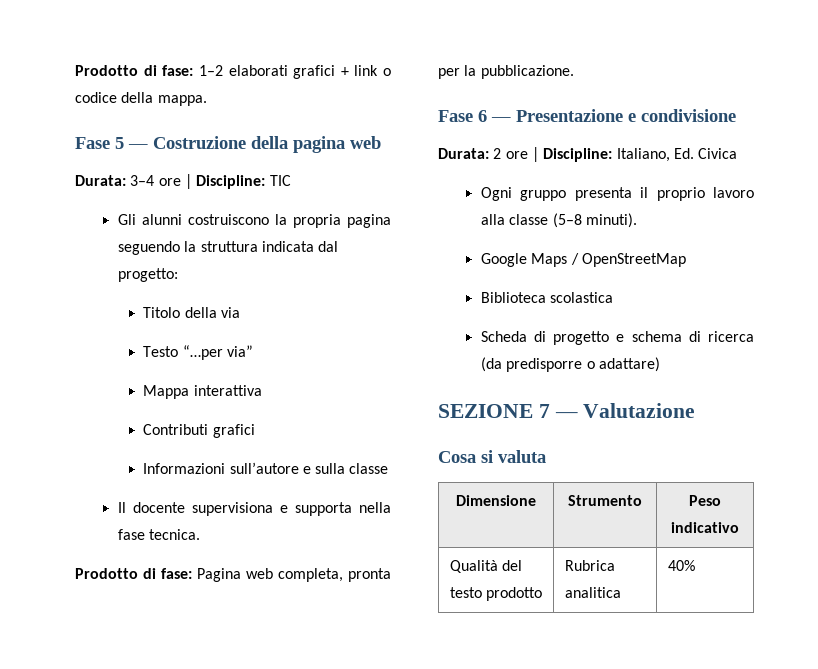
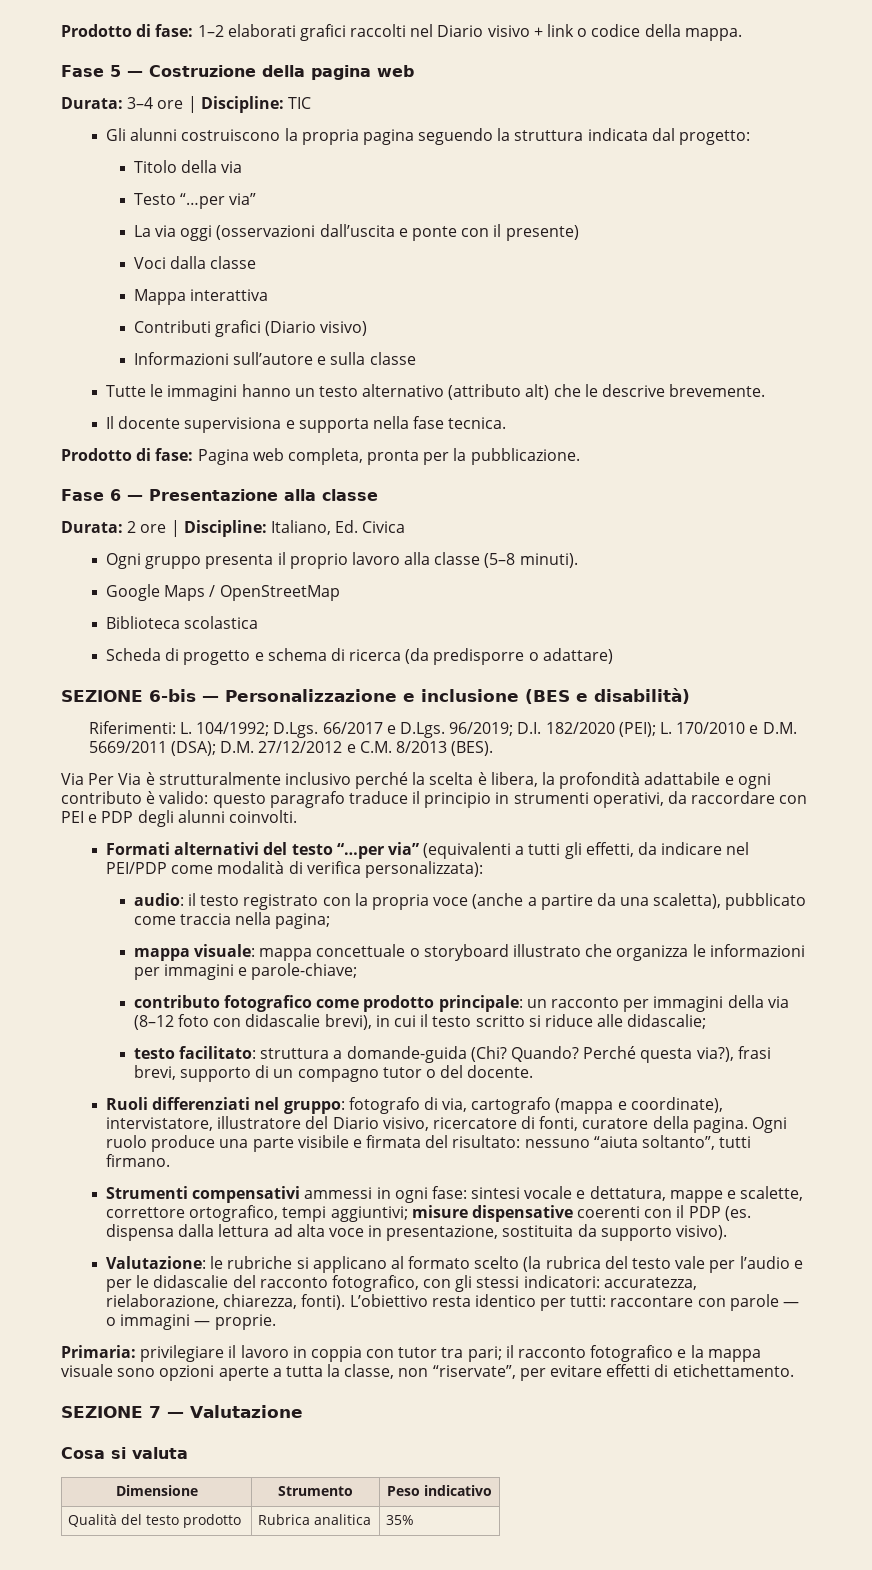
- Prodotto di fase: 1–2 elaborati grafici + link o codice della mappa.
+ Prodotto di fase: 1–2 elaborati grafici raccolti nel Diario visivo + link o codice della mappa.
+ La via oggi (osservazioni dall’uscita e ponte con il presente)
+ Voci dalla classe
- Contributi grafici
+ Contributi grafici (Diario visivo)
+ Tutte le immagini hanno un testo alternativo (attributo alt) che le descrive brevemente.
- Fase 6 — Presentazione e condivisione
+ Fase 6 — Presentazione alla classe
+ SEZIONE 6-bis — Personalizzazione e inclusione (BES e disabilità)
+ Riferimenti: L. 104/1992; D.Lgs. 66/2017 e D.Lgs. 96/2019; D.I. 182/2020 (PEI); L. 170/2010 e D.M. 5669/2011 (DSA); D.M. 27/12/2012 e C.M. 8/2013 (BES).
+ Via Per Via è strutturalmente inclusivo perché la scelta è libera, la profondità adattabile e ogni contributo è valido: questo paragrafo traduce il principio in strumenti operativi, da raccordare con PEI e PDP degli alunni coinvolti.
+ Formati alternativi del testo “…per via” (equivalenti a tutti gli effetti, da indicare nel PEI/PDP come modalità di verifica personalizzata):
+ audio: il testo registrato con la propria voce (anche a partire da una scaletta), pubblicato come traccia nella pagina;
+ mappa visuale: mappa concettuale o storyboard illustrato che organizza le informazioni per immagini e parole-chiave;
+ contributo fotografico come prodotto principale: un racconto per immagini della via (8–12 foto con didascalie brevi), in cui il testo scritto si riduce alle didascalie;
+ testo facilitato: struttura a domande-guida (Chi? Quando? Perché questa via?), frasi brevi, supporto di un compagno tutor o del docente.
+ Ruoli differenziati nel gruppo: fotografo di via, cartografo (mappa e coordinate), intervistatore, illustratore del Diario visivo, ricercatore di fonti, curatore della pagina. Ogni ruolo produce una parte visibile e firmata del risultato: nessuno “aiuta soltanto”, tutti firmano.
+ Strumenti compensativi ammessi in ogni fase: sintesi vocale e dettatura, mappe e scalette, correttore ortografico, tempi aggiuntivi; misure dispensative coerenti con il PDP (es. dispensa dalla lettura ad alta voce in presentazione, sostituita da supporto visivo).
+ Valutazione: le rubriche si applicano al formato scelto (la rubrica del testo vale per l’audio e per le didascalie del racconto fotografico, con gli stessi indicatori: accuratezza, rielaborazione, chiarezza, fonti). L’obiettivo resta identico per tutti: raccontare con parole — o immagini — proprie.
+ Primaria: privilegiare il lavoro in coppia con tutor tra pari; il racconto fotografico e la mappa visuale sono opzioni aperte a tutta la classe, non “riservate”, per evitare effetti di etichettamento.
- Qualità del testo prodotto | Rubrica analitica | 40%
+ Qualità del testo prodotto | Rubrica analitica | 35%

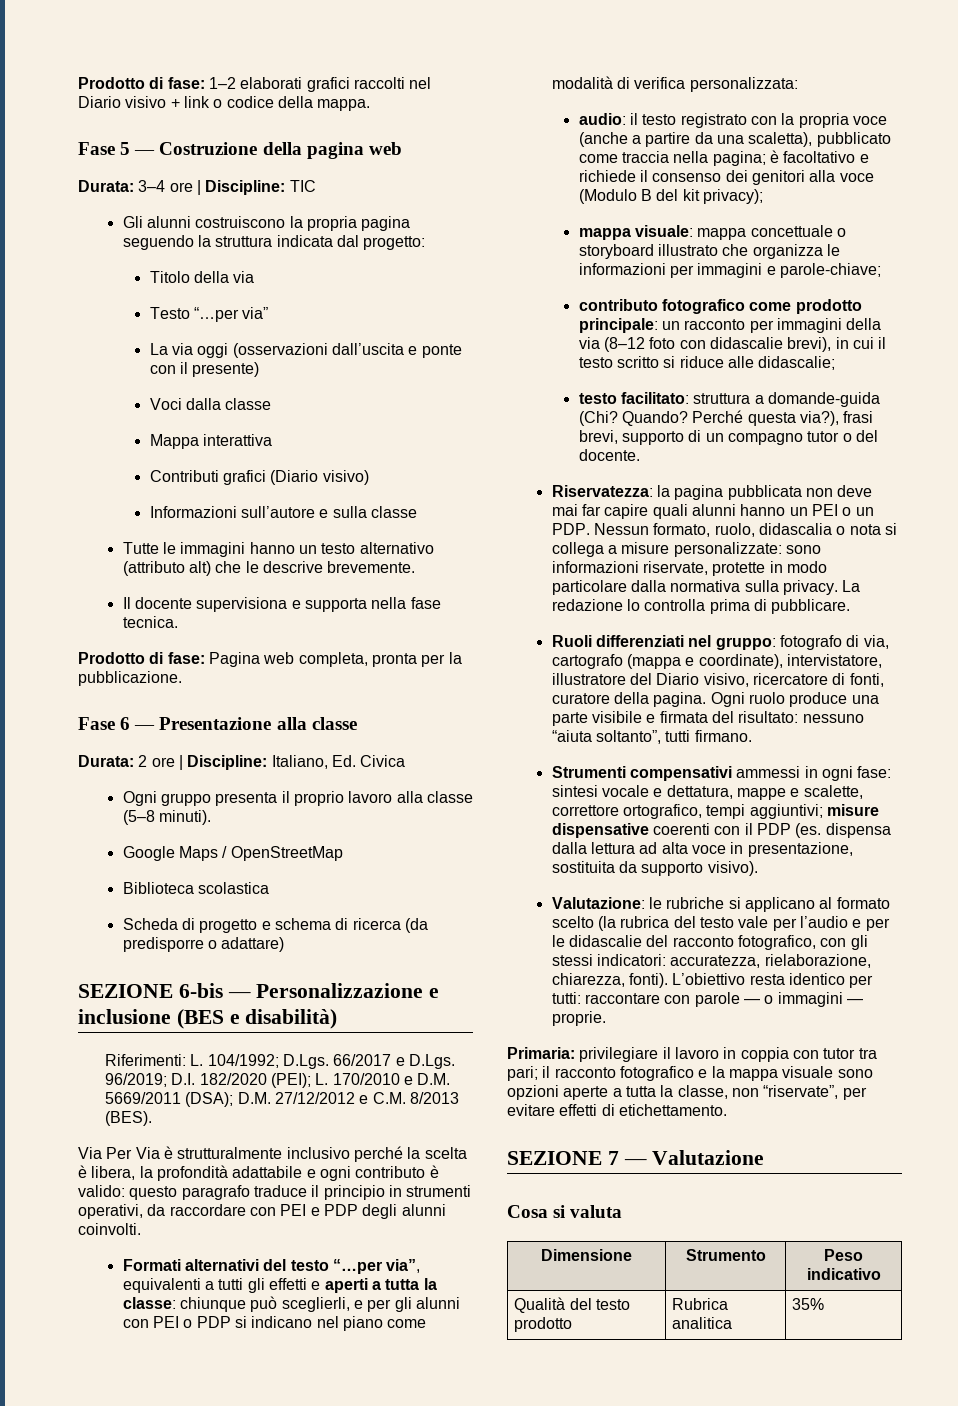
- Formati alternativi del testo “…per via” (equivalenti a tutti gli effetti, da indicare nel PEI/PDP come modalità di verifica personalizzata):
+ Formati alternativi del testo “…per via”, equivalenti a tutti gli effetti e aperti a tutta la classe: chiunque può sceglierli, e per gli alunni con PEI o PDP si indicano nel piano come modalità di verifica personalizzata:
- audio: il testo registrato con la propria voce (anche a partire da una scaletta), pubblicato come traccia nella pagina;
+ audio: il testo registrato con la propria voce (anche a partire da una scaletta), pubblicato come traccia nella pagina; è facoltativo e richiede il consenso dei genitori alla voce (Modulo B del kit privacy);
+ Riservatezza: la pagina pubblicata non deve mai far capire quali alunni hanno un PEI o un PDP. Nessun formato, ruolo, didascalia o nota si collega a misure personalizzate: sono informazioni riservate, protette in modo particolare dalla normativa sulla privacy. La redazione lo controlla prima di pubblicare.

